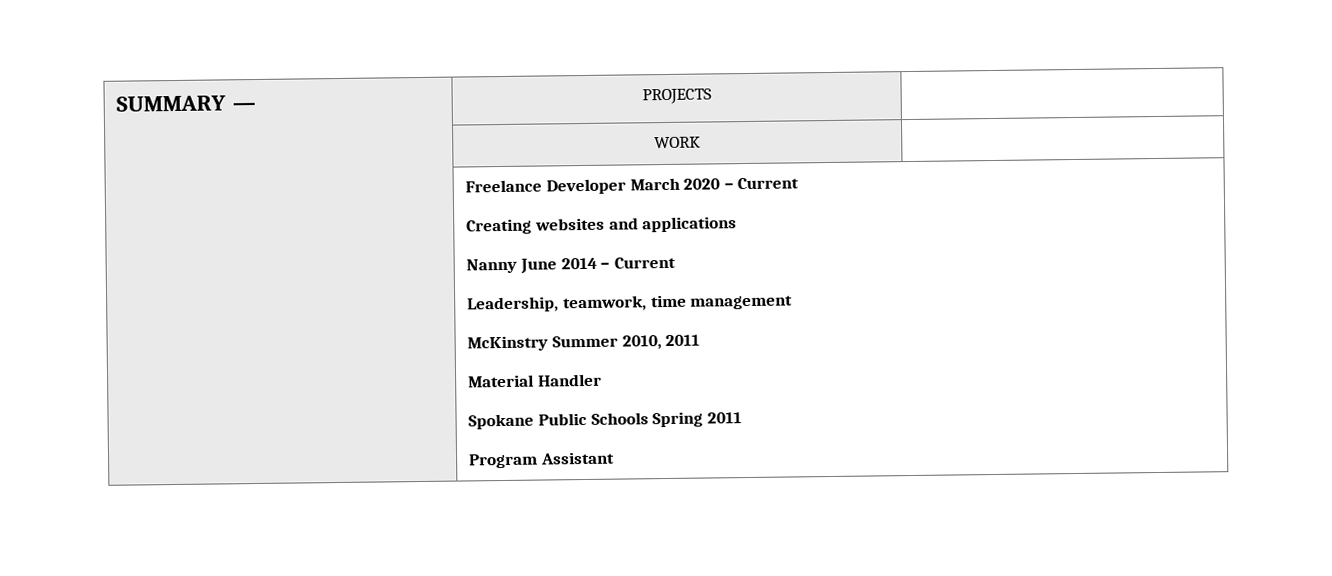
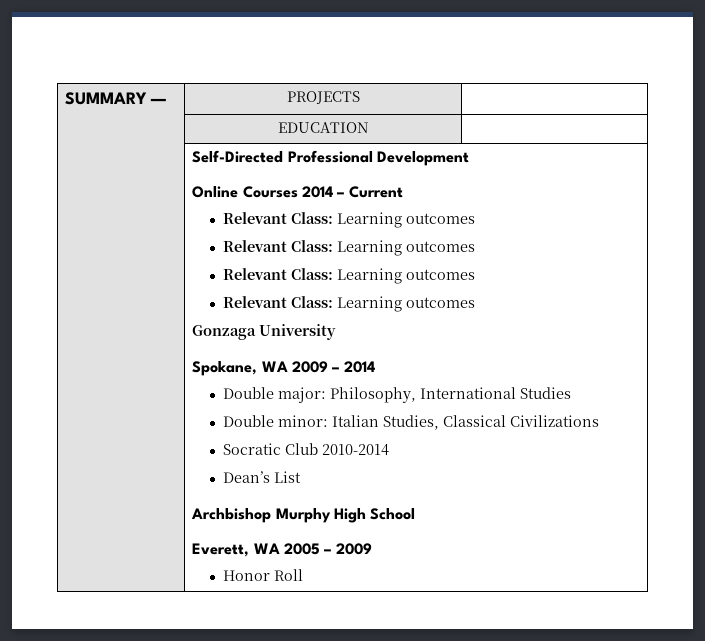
- | WORK |
- | Freelance Developer March 2020 – Current
- Creating websites and applications
- Nanny June 2014 – Current
- Leadership, teamwork, time management
- McKinstry Summer 2010, 2011
- Material Handler
- Spokane Public Schools Spring 2011
- Program Assistant
+ | EDUCATION |
+ | Self-Directed Professional Development
+ Online Courses 2014 – Current
+ Relevant Class: Learning outcomes
+ Relevant Class: Learning outcomes
+ Relevant Class: Learning outcomes
+ Relevant Class: Learning outcomes
+ Gonzaga University
+ Spokane, WA 2009 – 2014
+ Double major: Philosophy, International Studies
+ Double minor: Italian Studies, Classical Civilizations
+ Socratic Club 2010-2014
+ Dean’s List
+ Archbishop Murphy High School
+ Everett, WA 2005 – 2009
+ Honor Roll

